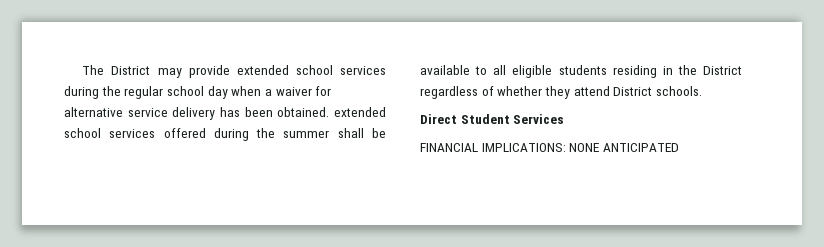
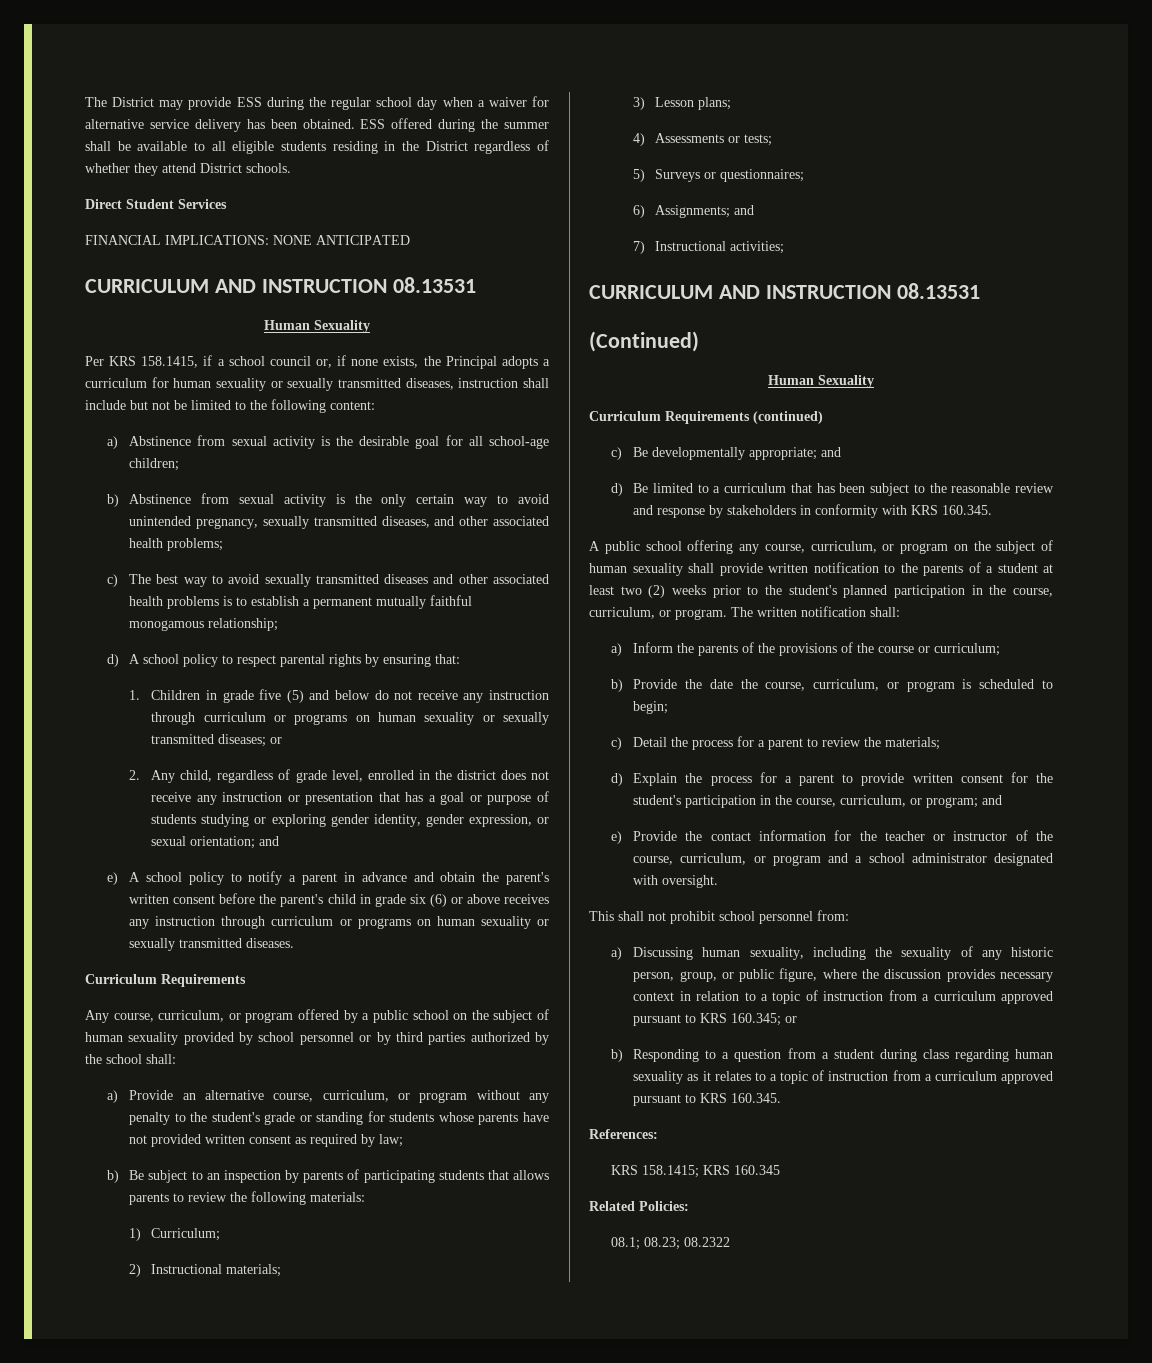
- The District may provide extended school services during the regular school day when a waiver for alternative service delivery has been obtained. extended school services offered during the summer shall be available to all eligible students residing in the District regardless of whether they attend District schools.
+ The District may provide ESS during the regular school day when a waiver for alternative service delivery has been obtained. ESS offered during the summer shall be available to all eligible students residing in the District regardless of whether they attend District schools.
  FINANCIAL IMPLICATIONS: NONE ANTICIPATED
+ CURRICULUM AND INSTRUCTION 08.13531
+ Human Sexuality
+ Per KRS 158.1415, if a school council or, if none exists, the Principal adopts a curriculum for human sexuality or sexually transmitted diseases, instruction shall include but not be limited to the following content:
+ a) Abstinence from sexual activity is the desirable goal for all school-age children;
+ b) Abstinence from sexual activity is the only certain way to avoid unintended pregnancy, sexually transmitted diseases, and other associated health problems;
+ c) The best way to avoid sexually transmitted diseases and other associated health problems is to establish a permanent mutually faithful monogamous relationship;
+ d) A school policy to respect parental rights by ensuring that:
+ 1. Children in grade five (5) and below do not receive any instruction through curriculum or programs on human sexuality or sexually transmitted diseases; or
+ 2. Any child, regardless of grade level, enrolled in the district does not receive any instruction or presentation that has a goal or purpose of students studying or exploring gender identity, gender expression, or sexual orientation; and
+ e) A school policy to notify a parent in advance and obtain the parent's written consent before the parent's child in grade six (6) or above receives any instruction through curriculum or programs on human sexuality or sexually transmitted diseases.
+ Curriculum Requirements
+ Any course, curriculum, or program offered by a public school on the subject of human sexuality provided by school personnel or by third parties authorized by the school shall:
+ a) Provide an alternative course, curriculum, or program without any penalty to the student's grade or standing for students whose parents have not provided written consent as required by law;
+ b) Be subject to an inspection by parents of participating students that allows parents to review the following materials:
+ 1) Curriculum;
+ 2) Instructional materials;
+ 3) Lesson plans;
+ 4) Assessments or tests;
+ 5) Surveys or questionnaires;
+ 6) Assignments; and
+ 7) Instructional activities;
+ CURRICULUM AND INSTRUCTION 08.13531
+ (Continued)
+ Human Sexuality
+ Curriculum Requirements (continued)
+ c) Be developmentally appropriate; and
+ d) Be limited to a curriculum that has been subject to the reasonable review and response by stakeholders in conformity with KRS 160.345.
+ A public school offering any course, curriculum, or program on the subject of human sexuality shall provide written notification to the parents of a student at least two (2) weeks prior to the student's planned participation in the course, curriculum, or program. The written notification shall:
+ a) Inform the parents of the provisions of the course or curriculum;
+ b) Provide the date the course, curriculum, or program is scheduled to begin;
+ c) Detail the process for a parent to review the materials;
+ d) Explain the process for a parent to provide written consent for the student's participation in the course, curriculum, or program; and
+ e) Provide the contact information for the teacher or instructor of the course, curriculum, or program and a school administrator designated with oversight.
+ This shall not prohibit school personnel from:
+ a) Discussing human sexuality, including the sexuality of any historic person, group, or public figure, where the discussion provides necessary context in relation to a topic of instruction from a curriculum approved pursuant to KRS 160.345; or
+ b) Responding to a question from a student during class regarding human sexuality as it relates to a topic of instruction from a curriculum approved pursuant to KRS 160.345.
+ References:
+ KRS 158.1415; KRS 160.345
+ Related Policies:
+ 08.1; 08.23; 08.2322

